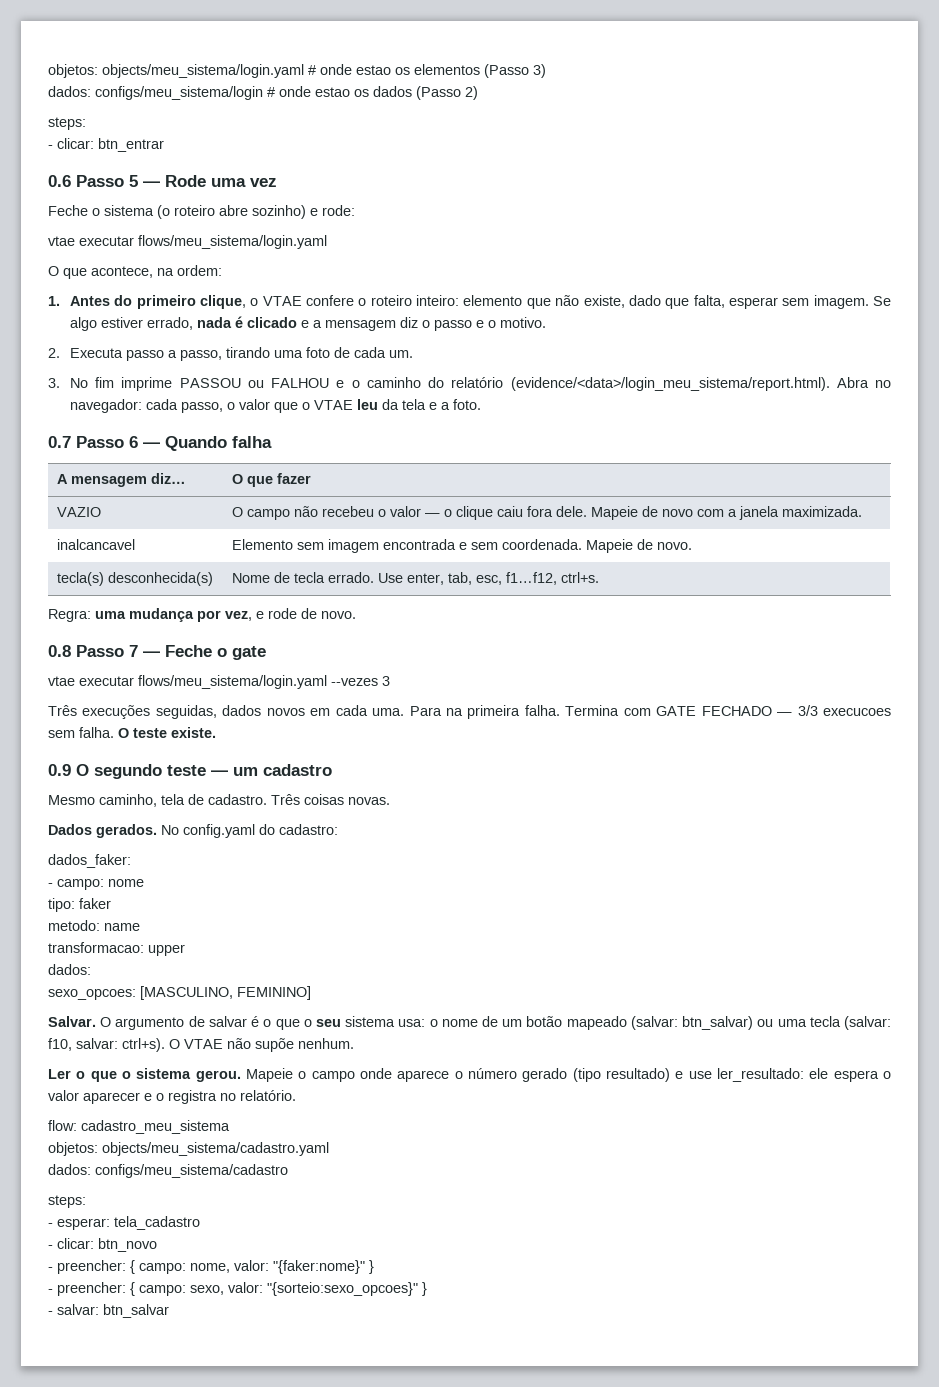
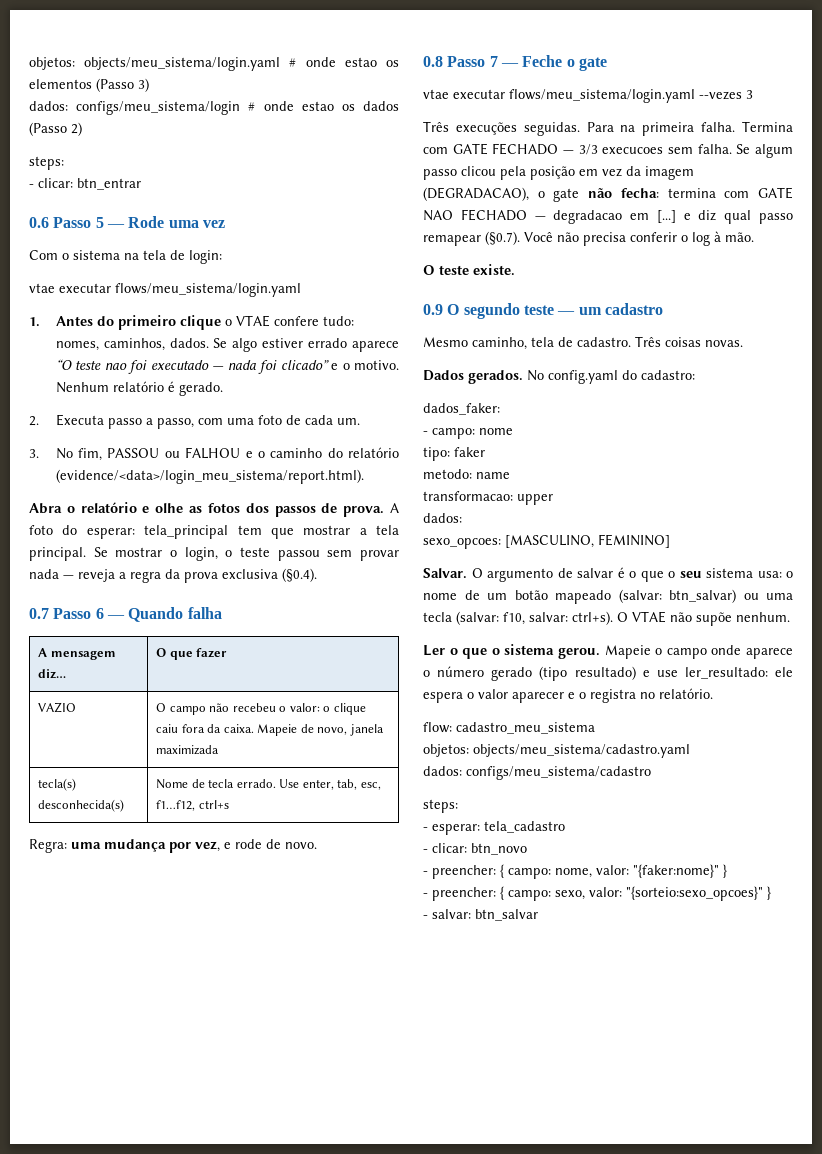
- Feche o sistema (o roteiro abre sozinho) e rode:
+ Com o sistema na tela de login:
  vtae executar flows/meu_sistema/login.yaml
- O que acontece, na ordem:
- 1. Antes do primeiro clique, o VTAE confere o roteiro inteiro: elemento que não existe, dado que falta, esperar sem imagem. Se algo estiver errado, nada é clicado e a mensagem diz o passo e o motivo.
+ 1. Antes do primeiro clique o VTAE confere tudo: nomes, caminhos, dados. Se algo estiver errado aparece “O teste nao foi executado — nada foi clicado” e o motivo. Nenhum relatório é gerado.
- 2. Executa passo a passo, tirando uma foto de cada um.
+ 2. Executa passo a passo, com uma foto de cada um.
- 3. No fim imprime PASSOU ou FALHOU e o caminho do relatório (evidence/<data>/login_meu_sistema/report.html). Abra no navegador: cada passo, o valor que o VTAE leu da tela e a foto.
+ 3. No fim, PASSOU ou FALHOU e o caminho do relatório (evidence/<data>/login_meu_sistema/report.html).
+ Abra o relatório e olhe as fotos dos passos de prova. A foto do esperar: tela_principal tem que mostrar a tela principal. Se mostrar o login, o teste passou sem provar nada — reveja a regra da prova exclusiva (§0.4).
- VAZIO | O campo não recebeu o valor — o clique caiu fora dele. Mapeie de novo com a janela maximizada.
- inalcancavel | Elemento sem imagem encontrada e sem coordenada. Mapeie de novo.
+ VAZIO | O campo não recebeu o valor: o clique caiu fora da caixa. Mapeie de novo, janela maximizada
- tecla(s) desconhecida(s) | Nome de tecla errado. Use enter, tab, esc, f1…f12, ctrl+s.
+ tecla(s) desconhecida(s) | Nome de tecla errado. Use enter, tab, esc, f1…f12, ctrl+s
- Três execuções seguidas, dados novos em cada uma.
+ Três execuções seguidas.
- Termina com GATE FECHADO — 3/3 execucoes sem falha. O teste existe.
+ Termina com GATE FECHADO — 3/3 execucoes sem falha. Se algum passo clicou pela posição em vez da imagem (DEGRADACAO), o gate não fecha: termina com GATE NAO FECHADO — degradacao em [...] e diz qual passo remapear (§0.7). Você não precisa conferir o log à mão.
+ O teste existe.

